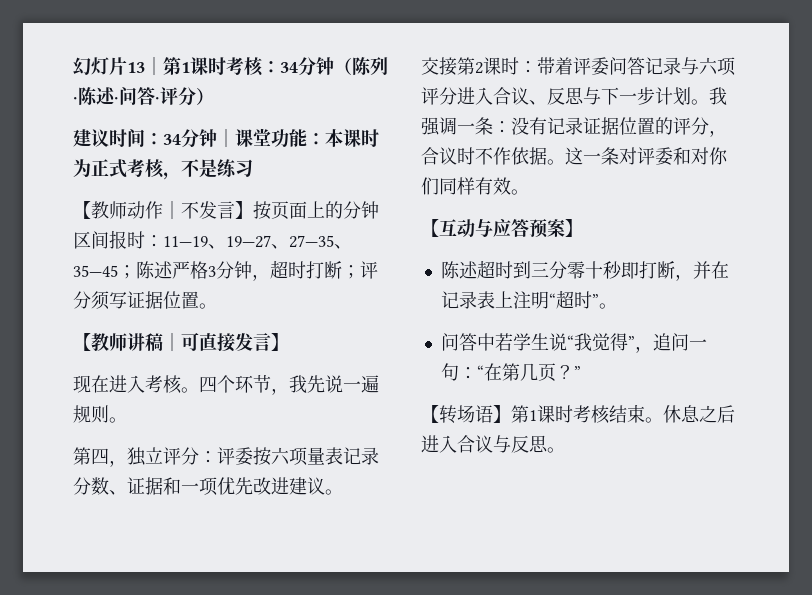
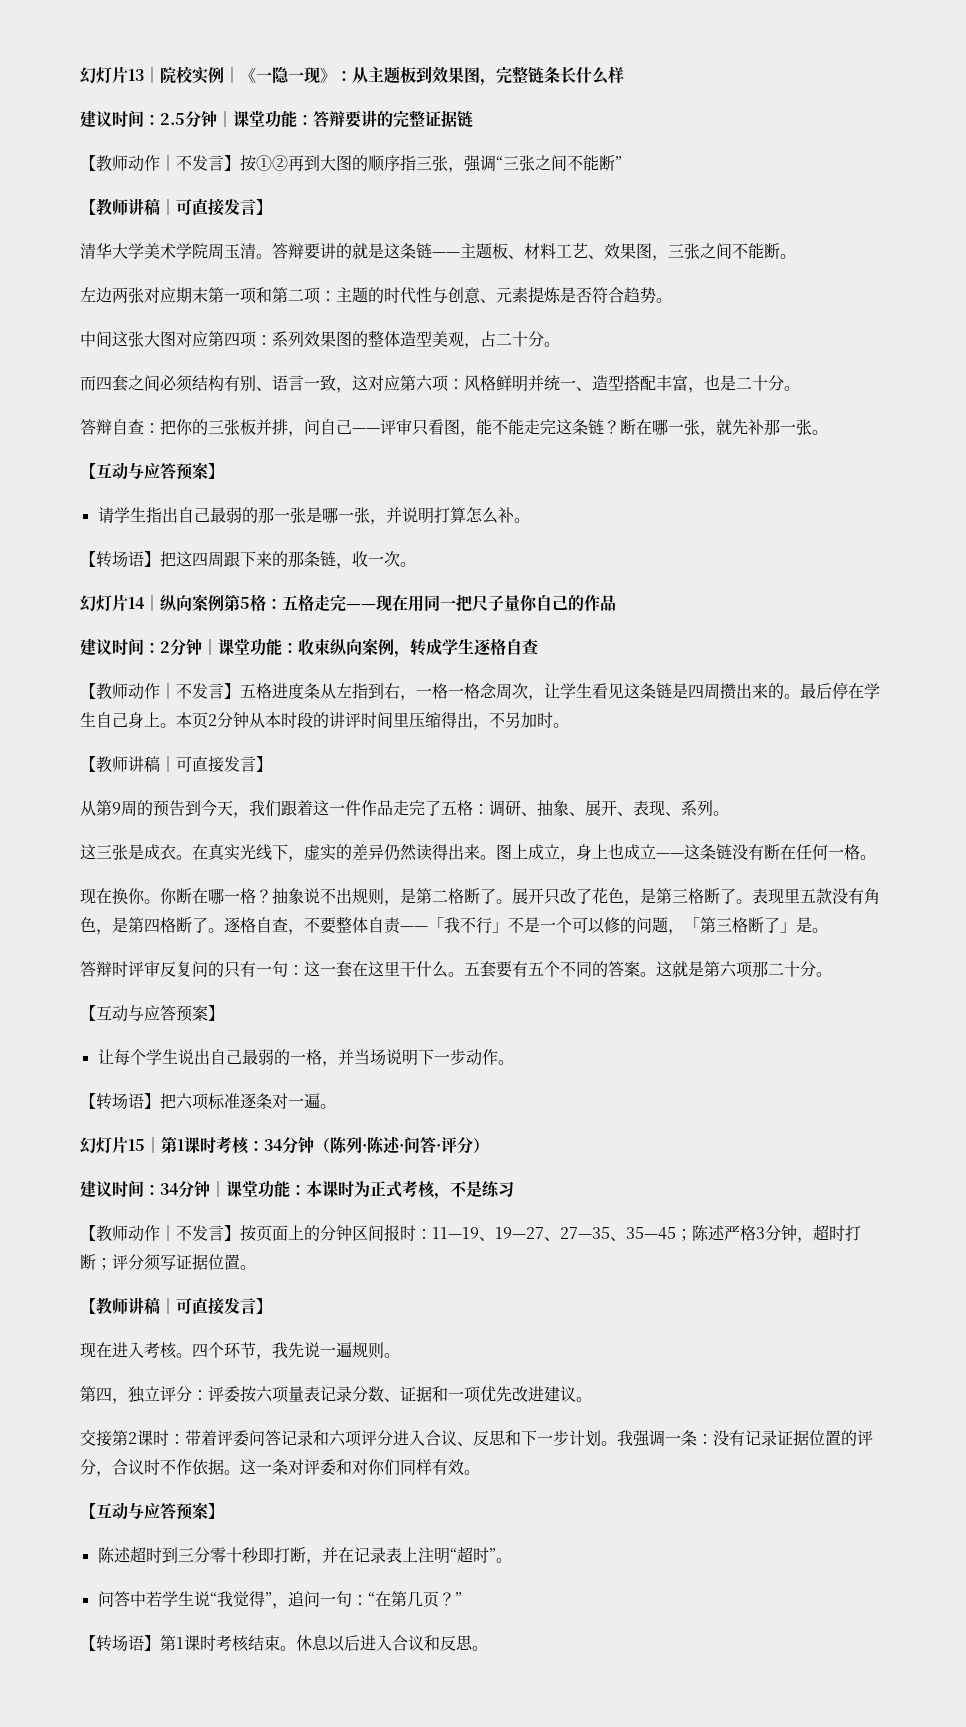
- 幻灯片13｜第1课时考核：34分钟（陈列·陈述·问答·评分）
+ 幻灯片13｜院校实例｜《一隐一现》：从主题板到效果图，完整链条长什么样
+ 建议时间：2.5分钟｜课堂功能：答辩要讲的完整证据链
+ 【教师动作｜不发言】按①②再到大图的顺序指三张，强调“三张之间不能断”
+ 【教师讲稿｜可直接发言】
+ 清华大学美术学院周玉清。答辩要讲的就是这条链——主题板、材料工艺、效果图，三张之间不能断。
+ 左边两张对应期末第一项和第二项：主题的时代性与创意、元素提炼是否符合趋势。
+ 中间这张大图对应第四项：系列效果图的整体造型美观，占二十分。
+ 而四套之间必须结构有别、语言一致，这对应第六项：风格鲜明并统一、造型搭配丰富，也是二十分。
+ 答辩自查：把你的三张板并排，问自己——评审只看图，能不能走完这条链？断在哪一张，就先补那一张。
+ 【互动与应答预案】
+ 请学生指出自己最弱的那一张是哪一张，并说明打算怎么补。
+ 【转场语】把这四周跟下来的那条链，收一次。
+ 幻灯片14｜纵向案例第5格：五格走完——现在用同一把尺子量你自己的作品
+ 建议时间：2分钟｜课堂功能：收束纵向案例，转成学生逐格自查
+ 【教师动作｜不发言】五格进度条从左指到右，一格一格念周次，让学生看见这条链是四周攒出来的。最后停在学生自己身上。本页2分钟从本时段的讲评时间里压缩得出，不另加时。
+ 【教师讲稿｜可直接发言】
+ 从第9周的预告到今天，我们跟着这一件作品走完了五格：调研、抽象、展开、表现、系列。
+ 这三张是成衣。在真实光线下，虚实的差异仍然读得出来。图上成立，身上也成立——这条链没有断在任何一格。
+ 现在换你。你断在哪一格？抽象说不出规则，是第二格断了。展开只改了花色，是第三格断了。表现里五款没有角色，是第四格断了。逐格自查，不要整体自责——「我不行」不是一个可以修的问题，「第三格断了」是。
+ 答辩时评审反复问的只有一句：这一套在这里干什么。五套要有五个不同的答案。这就是第六项那二十分。
+ 【互动与应答预案】
+ 让每个学生说出自己最弱的一格，并当场说明下一步动作。
+ 【转场语】把六项标准逐条对一遍。
+ 幻灯片15｜第1课时考核：34分钟（陈列·陈述·问答·评分）
- 交接第2课时：带着评委问答记录与六项评分进入合议、反思与下一步计划。
+ 交接第2课时：带着评委问答记录和六项评分进入合议、反思和下一步计划。
- 休息之后进入合议与反思。
+ 休息以后进入合议和反思。

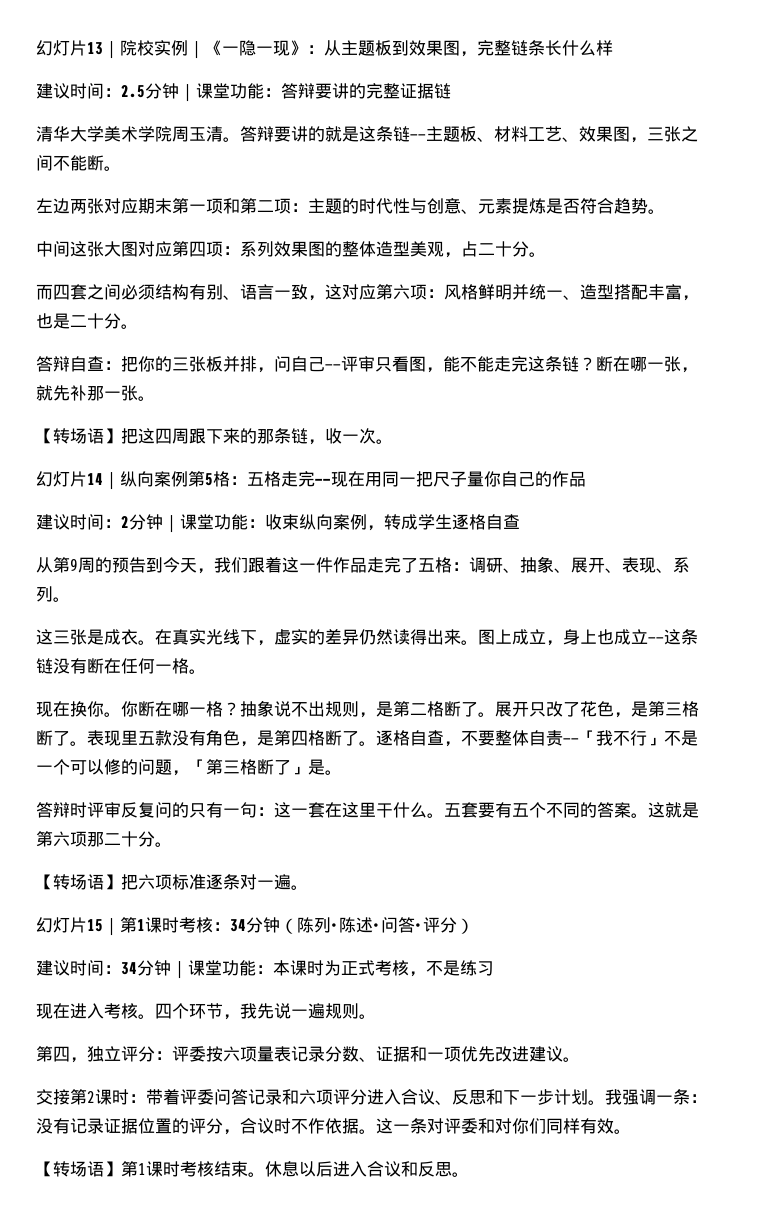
- 【教师动作｜不发言】按①②再到大图的顺序指三张，强调“三张之间不能断”
- 【教师讲稿｜可直接发言】
  断在哪一张，就先补那一张。
- 【互动与应答预案】
- 请学生指出自己最弱的那一张是哪一张，并说明打算怎么补。
- 【教师动作｜不发言】五格进度条从左指到右，一格一格念周次，让学生看见这条链是四周攒出来的。最后停在学生自己身上。本页2分钟从本时段的讲评时间里压缩得出，不另加时。
- 【教师讲稿｜可直接发言】
  这就是第六项那二十分。
- 【互动与应答预案】
- 让每个学生说出自己最弱的一格，并当场说明下一步动作。
- 【教师动作｜不发言】按页面上的分钟区间报时：11—19、19—27、27—35、35—45；陈述严格3分钟，超时打断；评分须写证据位置。
- 【教师讲稿｜可直接发言】
  这一条对评委和对你们同样有效。
- 【互动与应答预案】
- 陈述超时到三分零十秒即打断，并在记录表上注明“超时”。
- 问答中若学生说“我觉得”，追问一句：“在第几页？”

